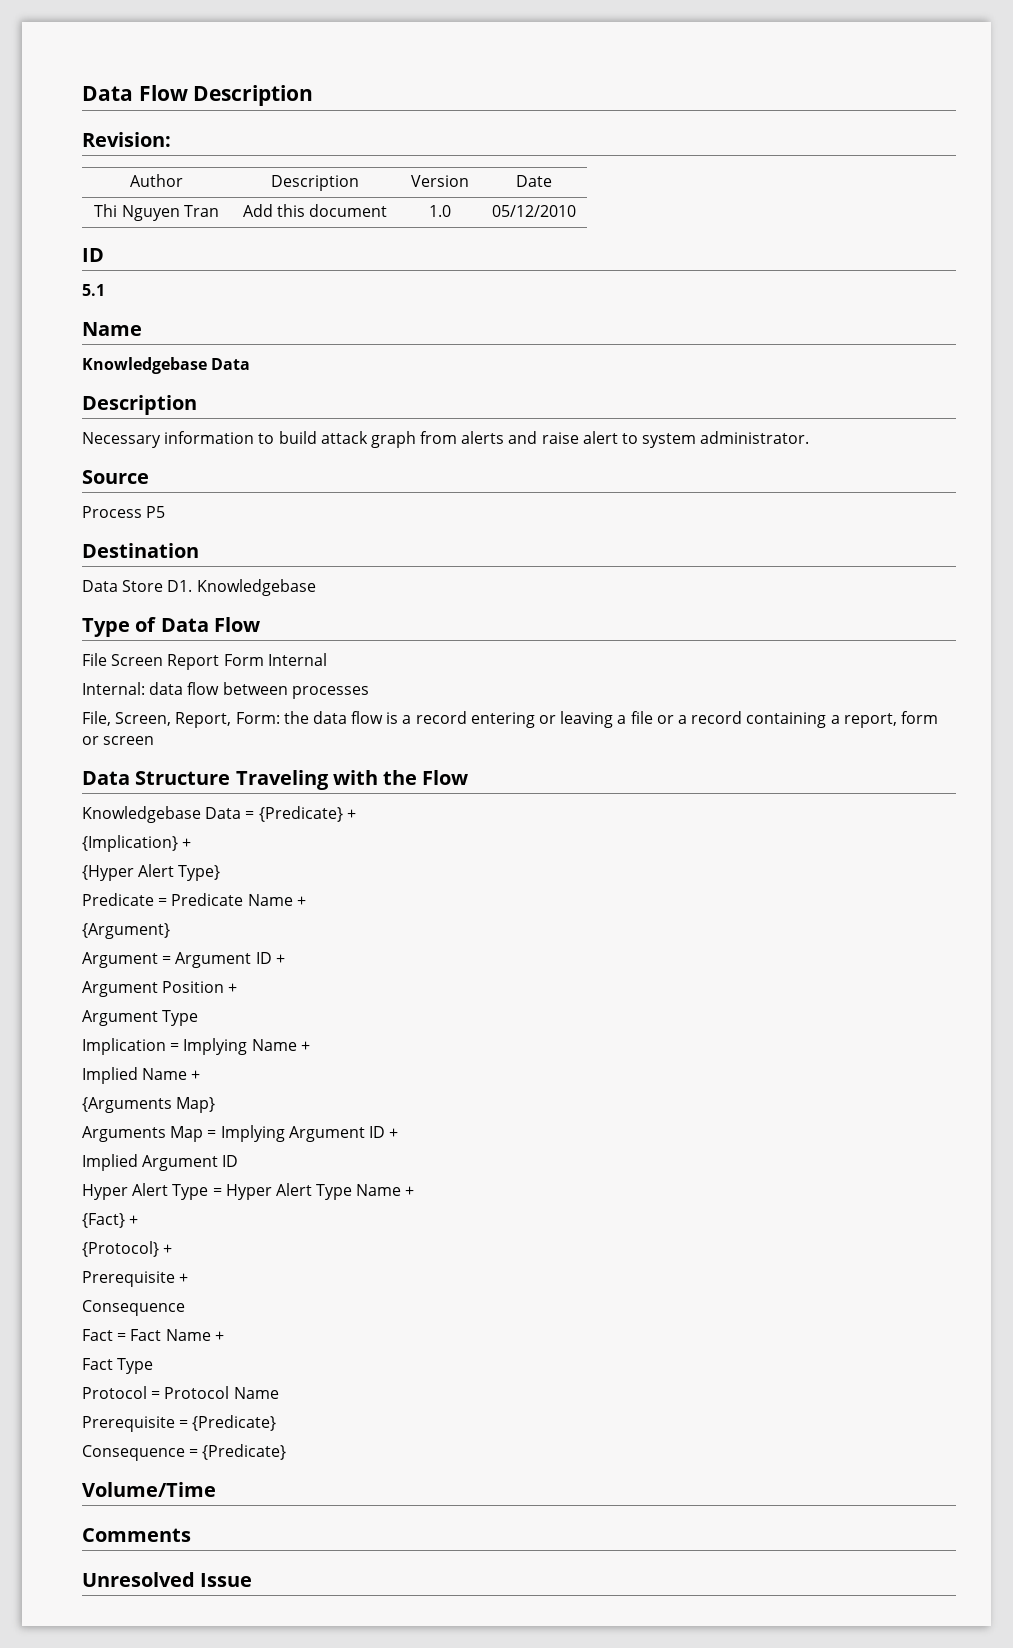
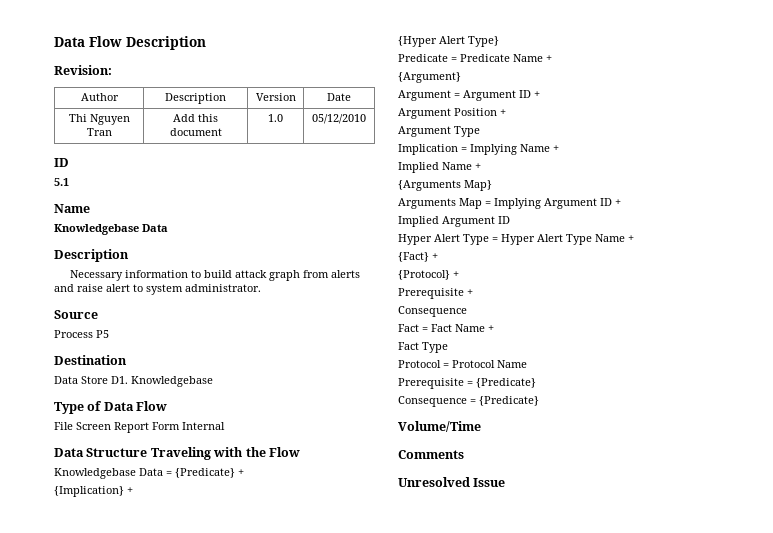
- Internal: data flow between processes
- File, Screen, Report, Form: the data flow is a record entering or leaving a file or a record containing a report, form or screen

